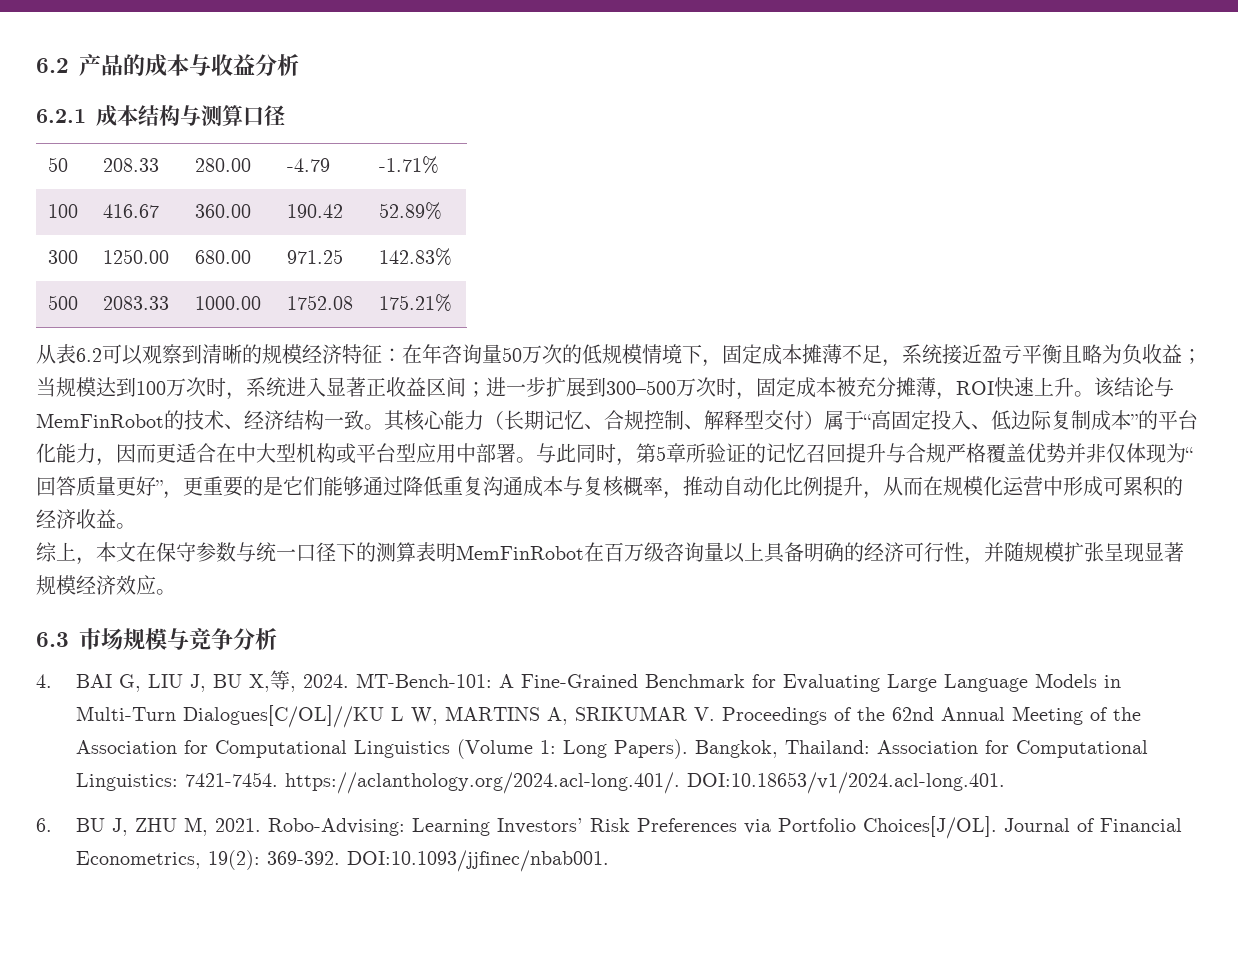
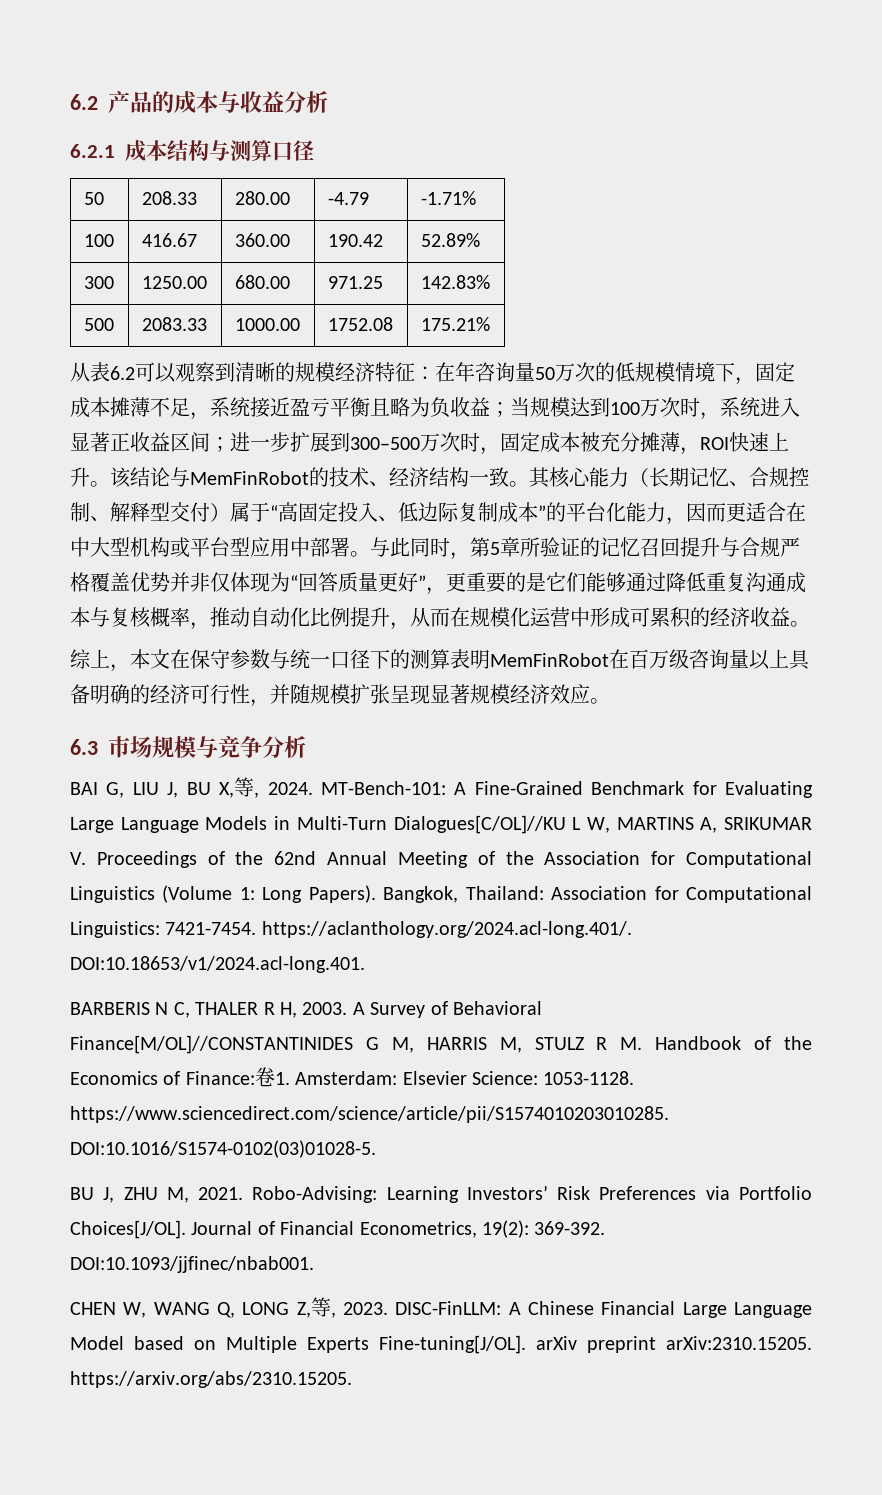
- 4. BAI G, LIU J, BU X,等, 2024.
+ BAI G, LIU J, BU X,等, 2024.
- 6. BU J, ZHU M, 2021.
+ BARBERIS N C, THALER R H, 2003. A Survey of Behavioral Finance[M/OL]//CONSTANTINIDES G M, HARRIS M, STULZ R M. Handbook of the Economics of Finance:卷1. Amsterdam: Elsevier Science: 1053-1128. https://www.sciencedirect.com/science/article/pii/S1574010203010285. DOI:10.1016/S1574-0102(03)01028-5.
+ BU J, ZHU M, 2021.
+ CHEN W, WANG Q, LONG Z,等, 2023. DISC-FinLLM: A Chinese Financial Large Language Model based on Multiple Experts Fine-tuning[J/OL]. arXiv preprint arXiv:2310.15205. https://arxiv.org/abs/2310.15205.

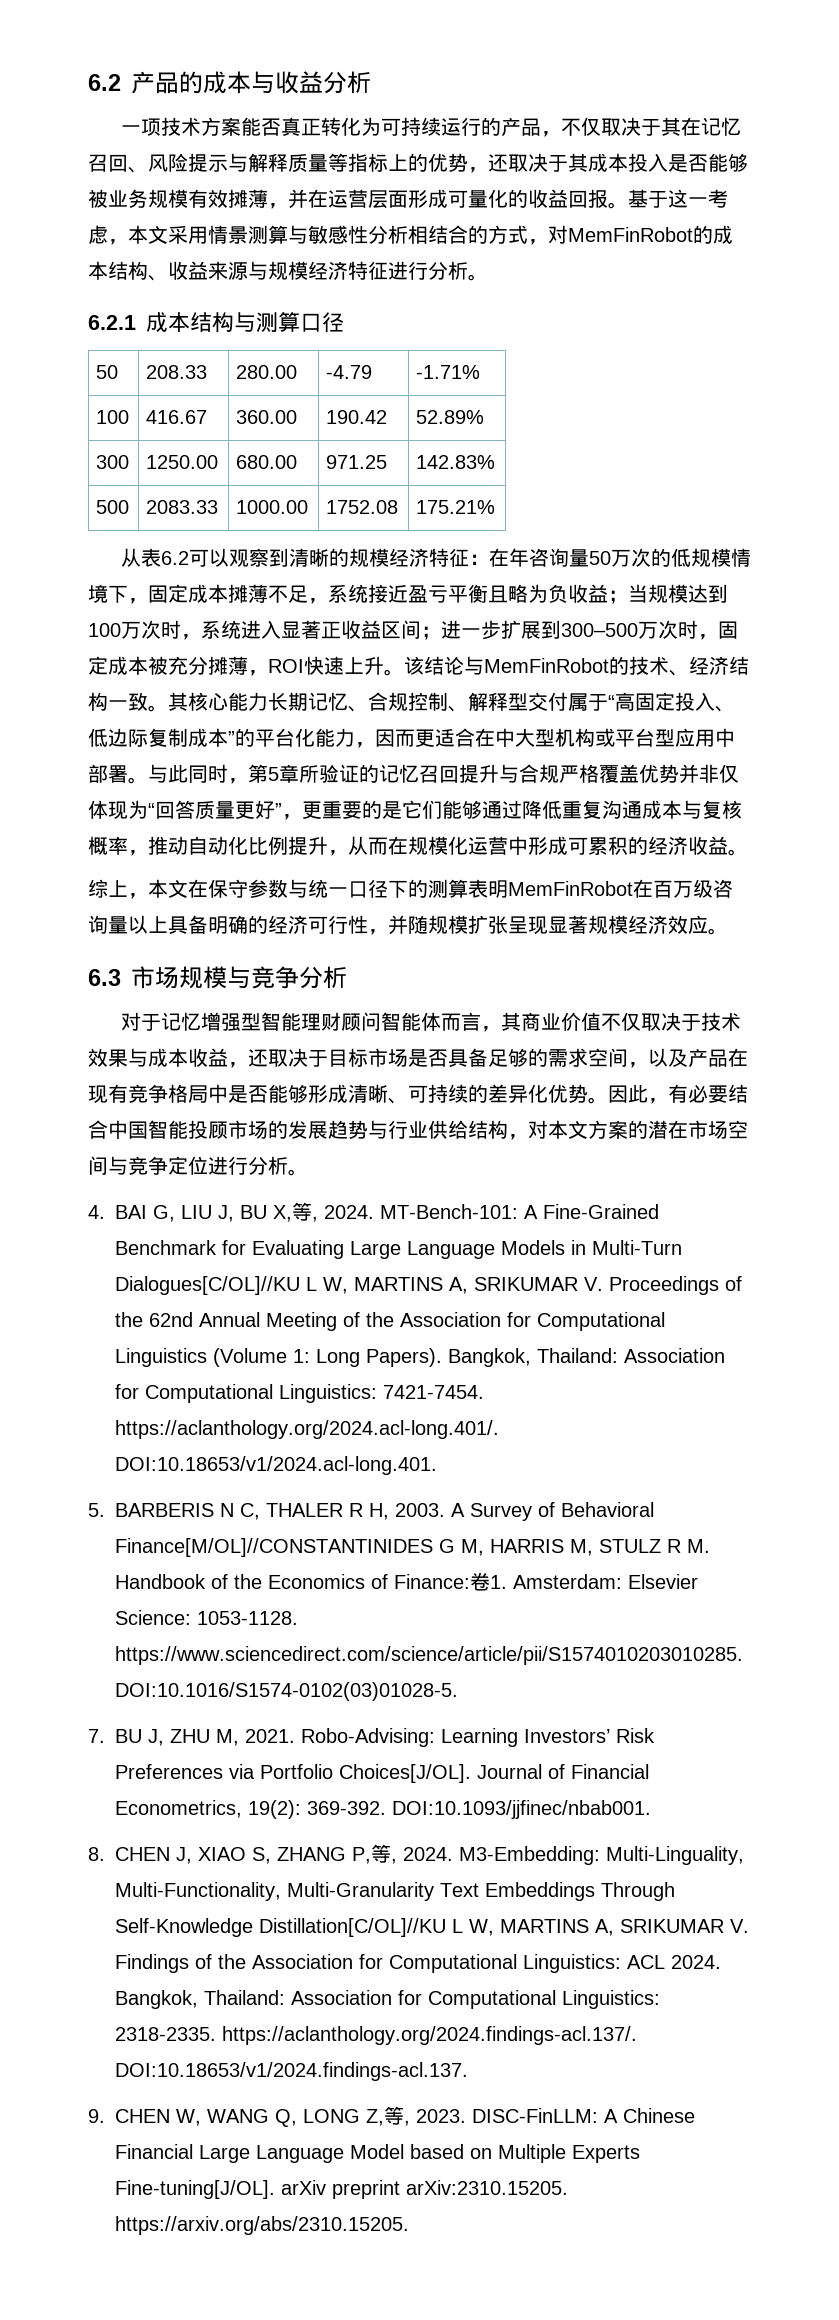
+ 一项技术方案能否真正转化为可持续运行的产品，不仅取决于其在记忆召回、风险提示与解释质量等指标上的优势，还取决于其成本投入是否能够被业务规模有效摊薄，并在运营层面形成可量化的收益回报。基于这一考虑，本文采用情景测算与敏感性分析相结合的方式，对MemFinRobot的成本结构、收益来源与规模经济特征进行分析。
- 其核心能力（长期记忆、合规控制、解释型交付）属于“高固定投入、低边际复制成本”的平台化能力，因而更适合在中大型机构或平台型应用中部署。
+ 其核心能力长期记忆、合规控制、解释型交付属于“高固定投入、低边际复制成本”的平台化能力，因而更适合在中大型机构或平台型应用中部署。
- BAI G, LIU J, BU X,等, 2024.
+ 对于记忆增强型智能理财顾问智能体而言，其商业价值不仅取决于技术效果与成本收益，还取决于目标市场是否具备足够的需求空间，以及产品在现有竞争格局中是否能够形成清晰、可持续的差异化优势。因此，有必要结合中国智能投顾市场的发展趋势与行业供给结构，对本文方案的潜在市场空间与竞争定位进行分析。
+ 4. BAI G, LIU J, BU X,等, 2024.
- BARBERIS N C, THALER R H, 2003.
+ 5. BARBERIS N C, THALER R H, 2003.
- BU J, ZHU M, 2021.
+ 7. BU J, ZHU M, 2021.
- CHEN W, WANG Q, LONG Z,等, 2023.
+ 8. CHEN J, XIAO S, ZHANG P,等, 2024. M3-Embedding: Multi-Linguality, Multi-Functionality, Multi-Granularity Text Embeddings Through Self-Knowledge Distillation[C/OL]//KU L W, MARTINS A, SRIKUMAR V. Findings of the Association for Computational Linguistics: ACL 2024. Bangkok, Thailand: Association for Computational Linguistics: 2318-2335. https://aclanthology.org/2024.findings-acl.137/. DOI:10.18653/v1/2024.findings-acl.137.
+ 9. CHEN W, WANG Q, LONG Z,等, 2023.

